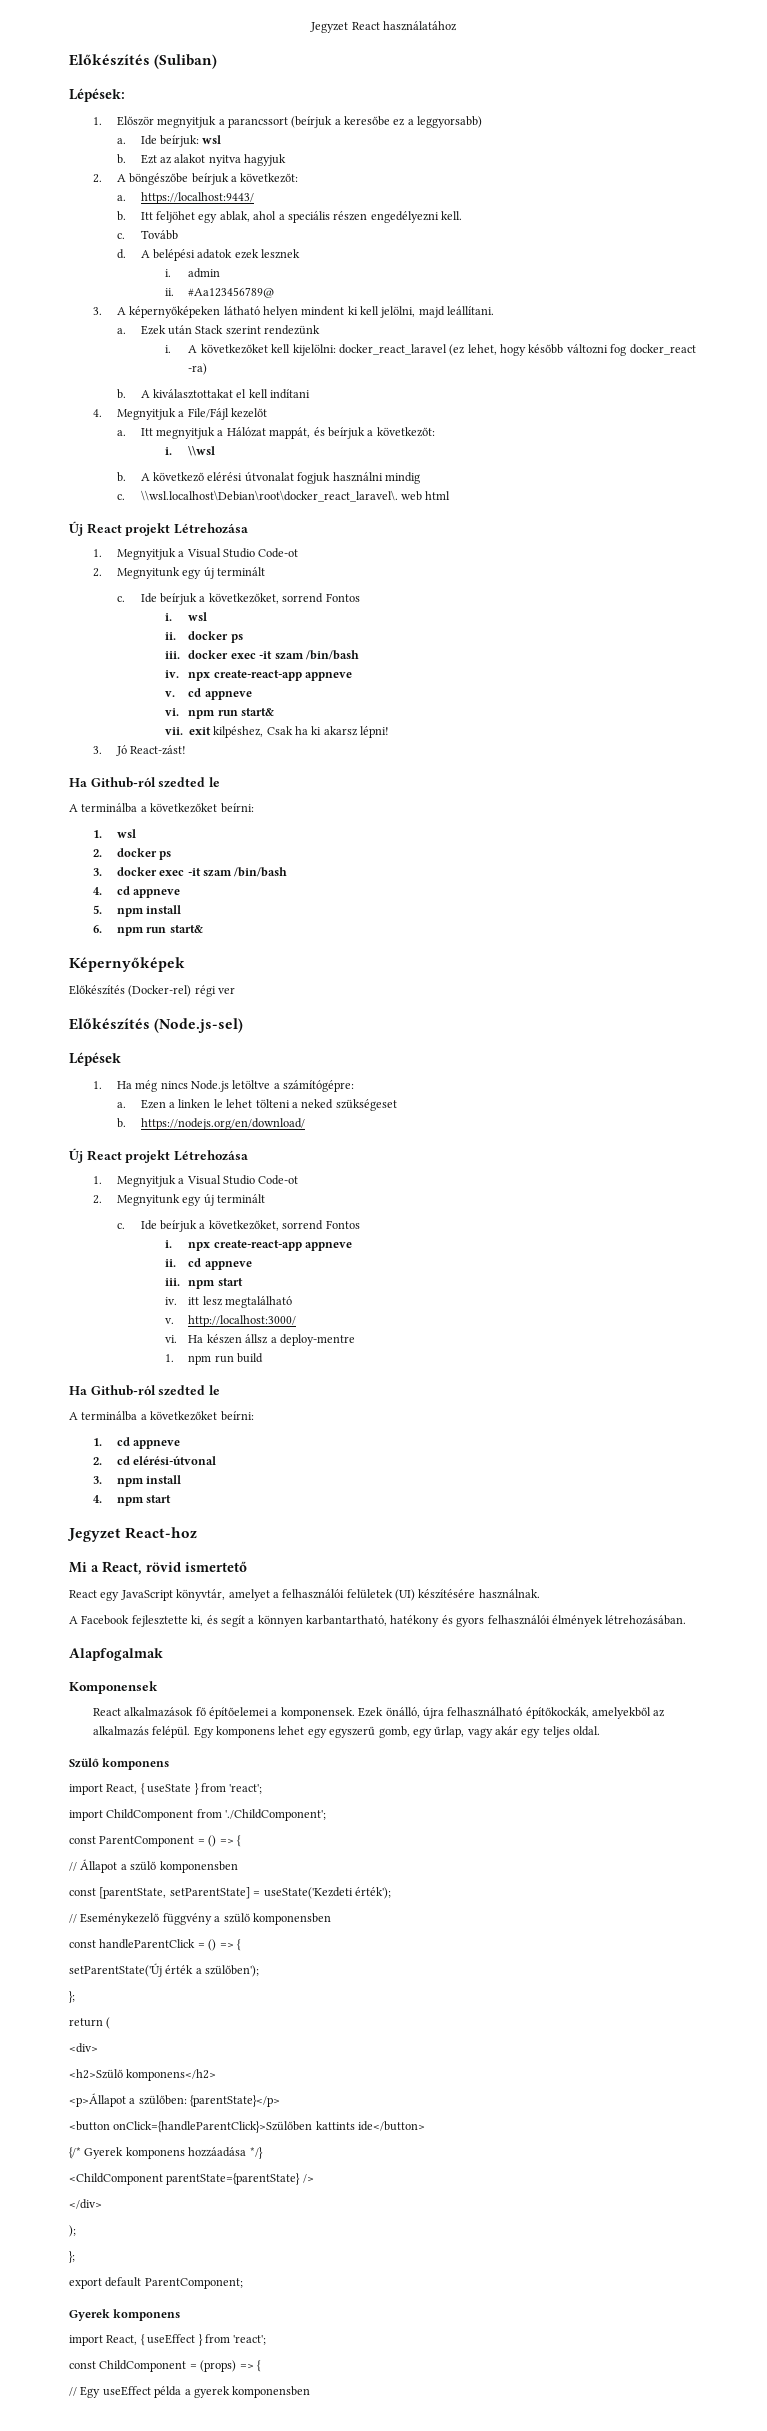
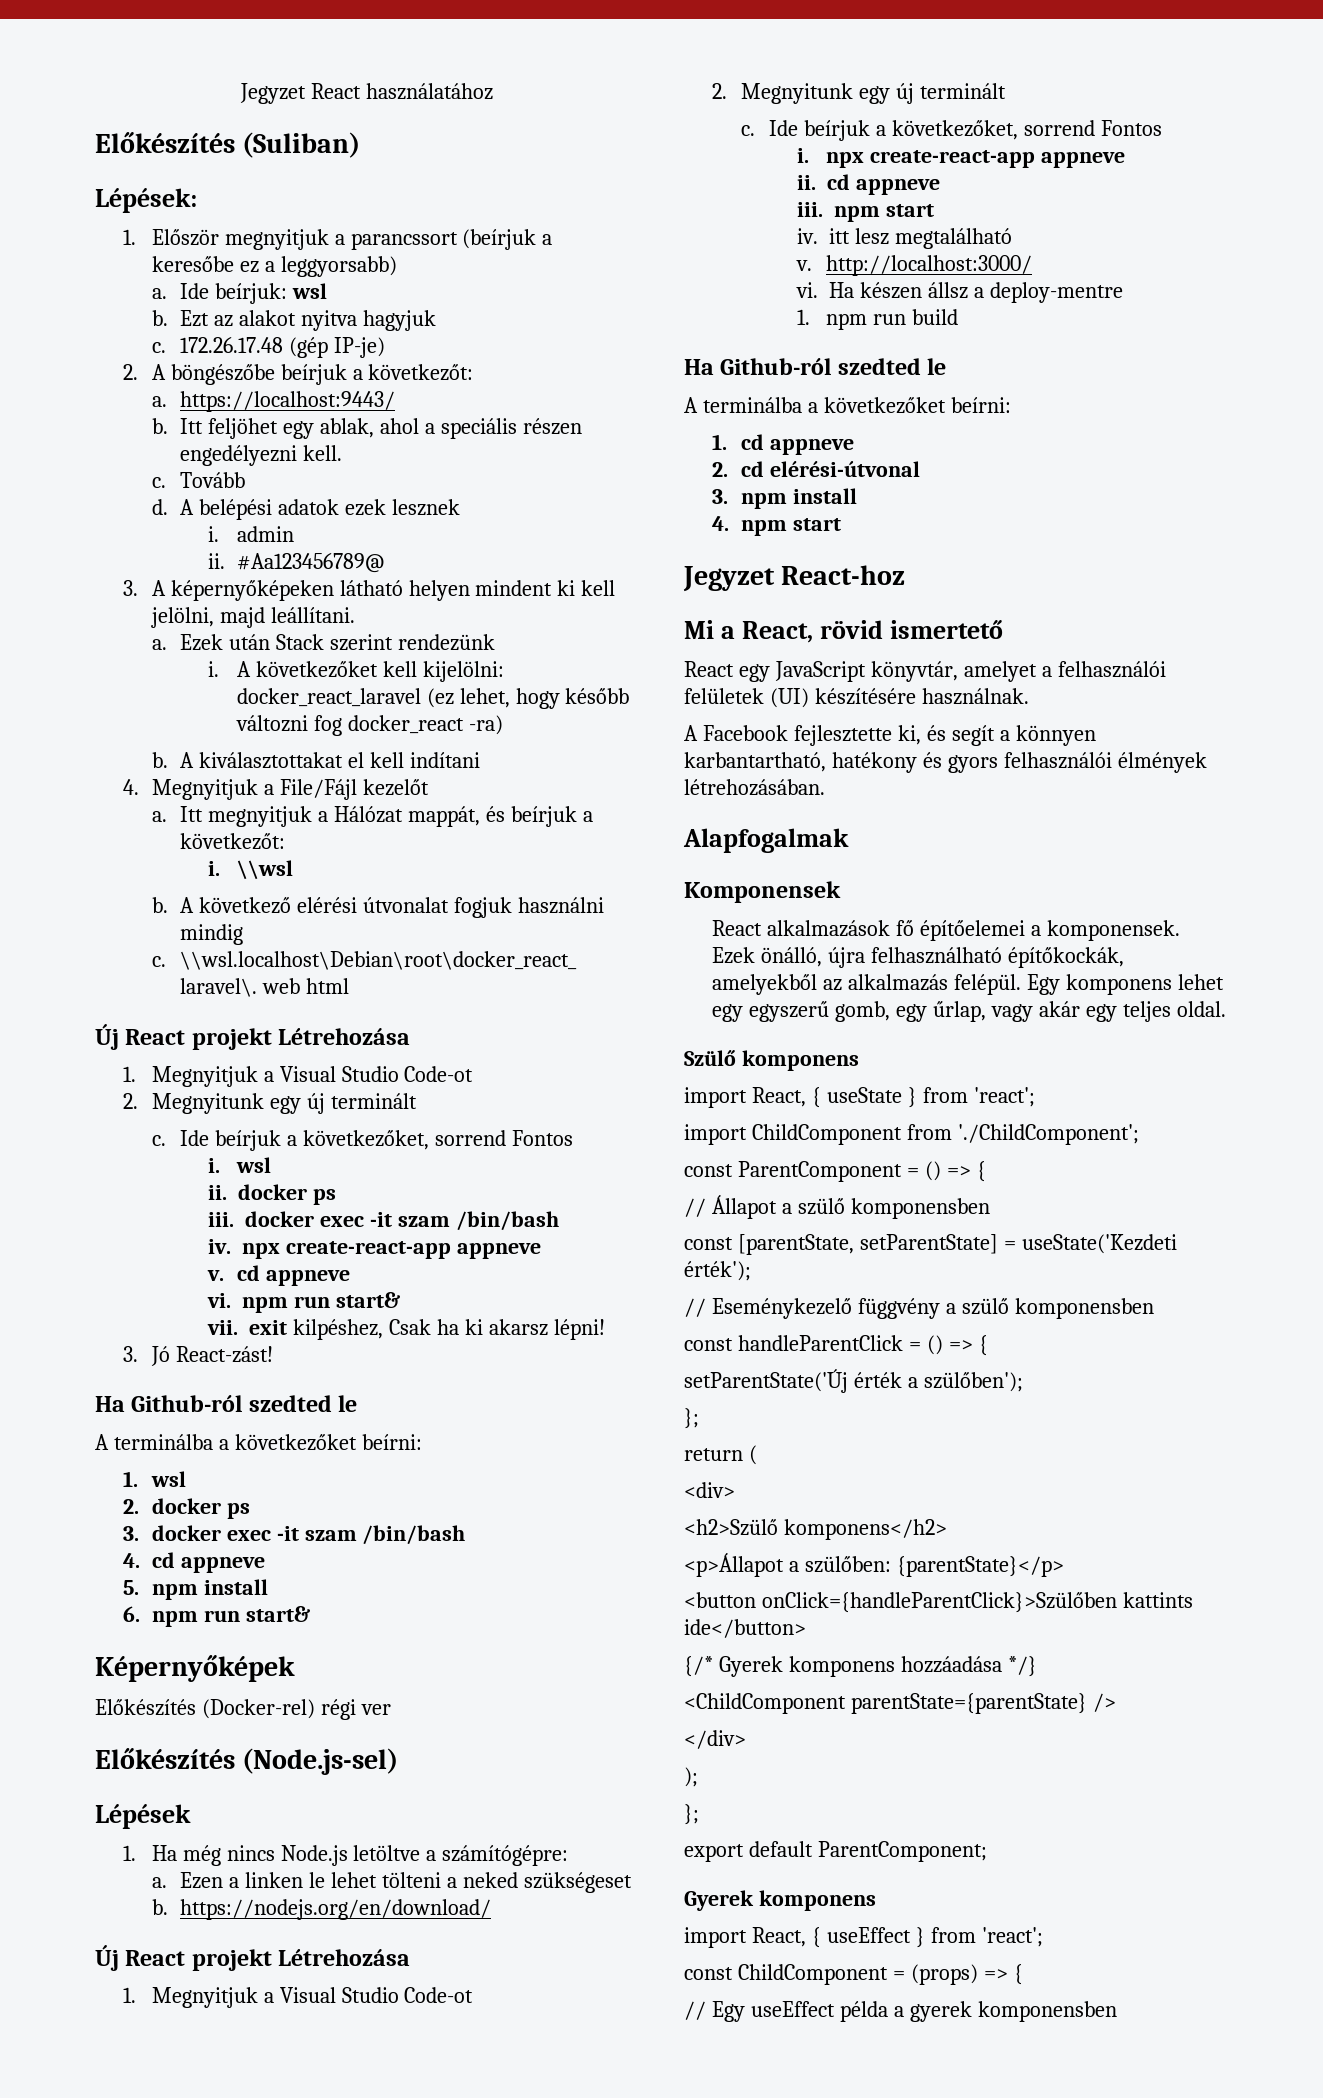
+ c. 172.26.17.48 (gép IP-je)

